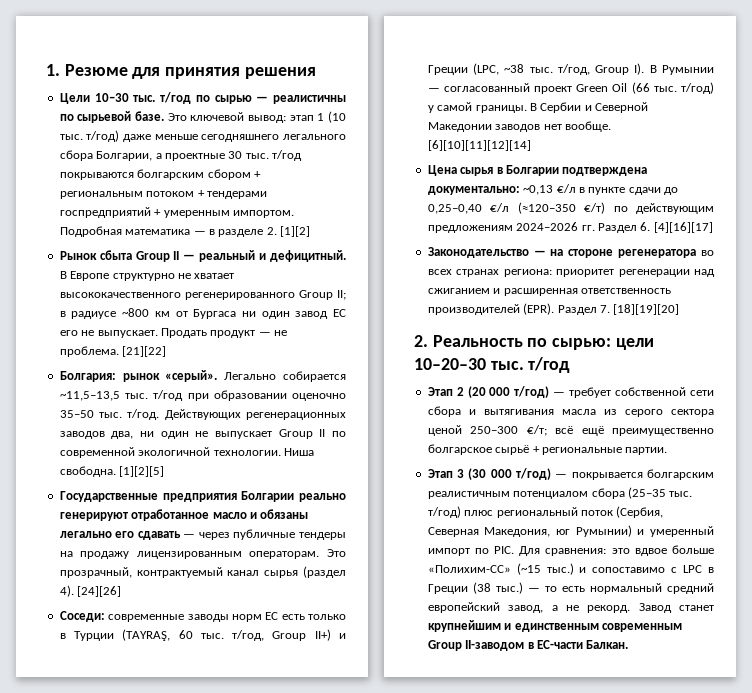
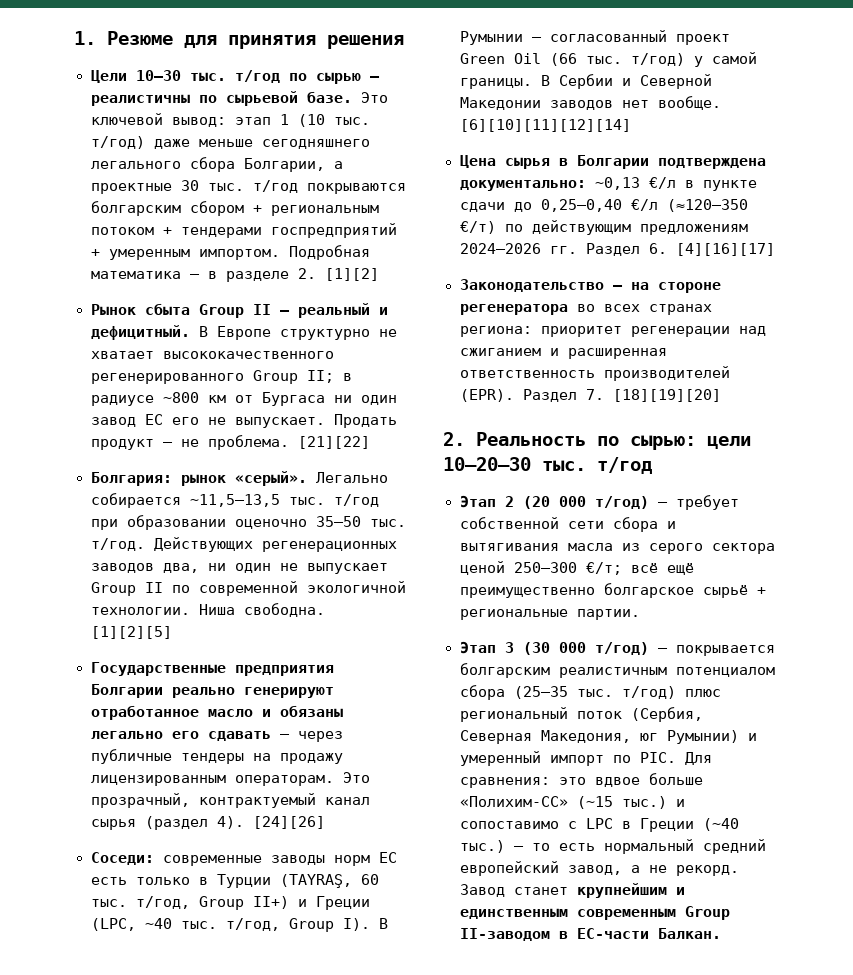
- Соседи: современные заводы норм ЕС есть только в Турции (TAYRAŞ, 60 тыс. т/год, Group II+) и Греции (LPC, ~38 тыс. т/год, Group I). В Румынии — согласованный проект Green Oil (66 тыс. т/год) у самой границы.
+ Соседи: современные заводы норм ЕС есть только в Турции (TAYRAŞ, 60 тыс. т/год, Group II+) и Греции (LPC, ~40 тыс. т/год, Group I). В Румынии — согласованный проект Green Oil (66 тыс. т/год) у самой границы.
- Этап 3 (30 000 т/год) — покрывается болгарским реалистичным потенциалом сбора (25–35 тыс. т/год) плюс региональный поток (Сербия, Северная Македония, юг Румынии) и умеренный импорт по PIC. Для сравнения: это вдвое больше «Полихим-СС» (~15 тыс.) и сопоставимо с LPC в Греции (38 тыс.) — то есть нормальный средний европейский завод, а не рекорд.
+ Этап 3 (30 000 т/год) — покрывается болгарским реалистичным потенциалом сбора (25–35 тыс. т/год) плюс региональный поток (Сербия, Северная Македония, юг Румынии) и умеренный импорт по PIC. Для сравнения: это вдвое больше «Полихим-СС» (~15 тыс.) и сопоставимо с LPC в Греции (~40 тыс.) — то есть нормальный средний европейский завод, а не рекорд.

